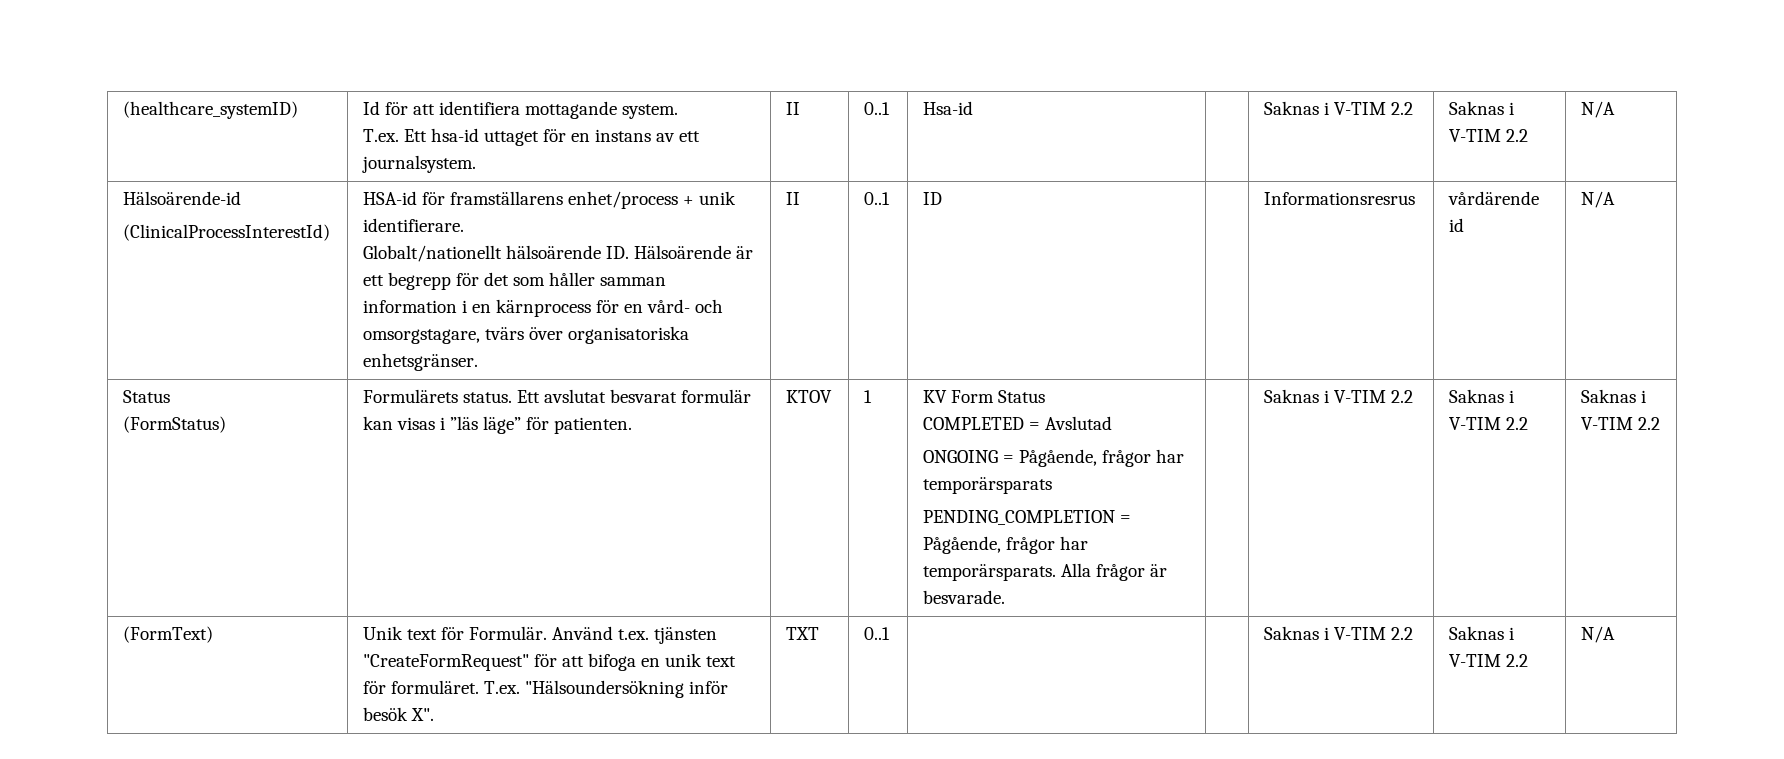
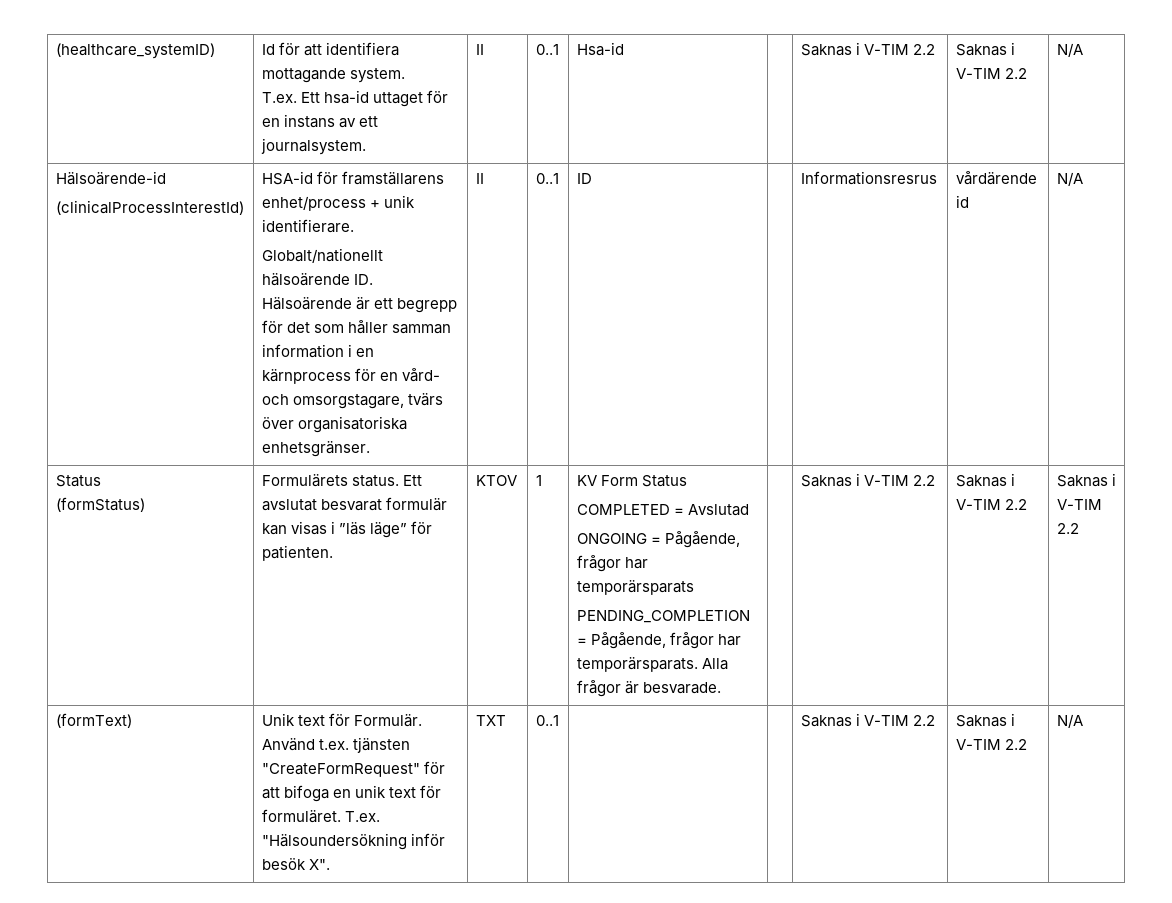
- (ClinicalProcessInterestId)
+ (clinicalProcessInterestId)
- (FormStatus)
+ (formStatus)
- (FormText) | Unik text för Formulär. Använd t.ex. tjänsten "CreateFormRequest" för att bifoga en unik text för formuläret. T.ex. "Hälsoundersökning inför besök X". | TXT | 0..1 | | | Saknas i V-TIM 2.2 | Saknas i V-TIM 2.2 | N/A
+ (formText) | Unik text för Formulär. Använd t.ex. tjänsten "CreateFormRequest" för att bifoga en unik text för formuläret. T.ex. "Hälsoundersökning inför besök X". | TXT | 0..1 | | | Saknas i V-TIM 2.2 | Saknas i V-TIM 2.2 | N/A

